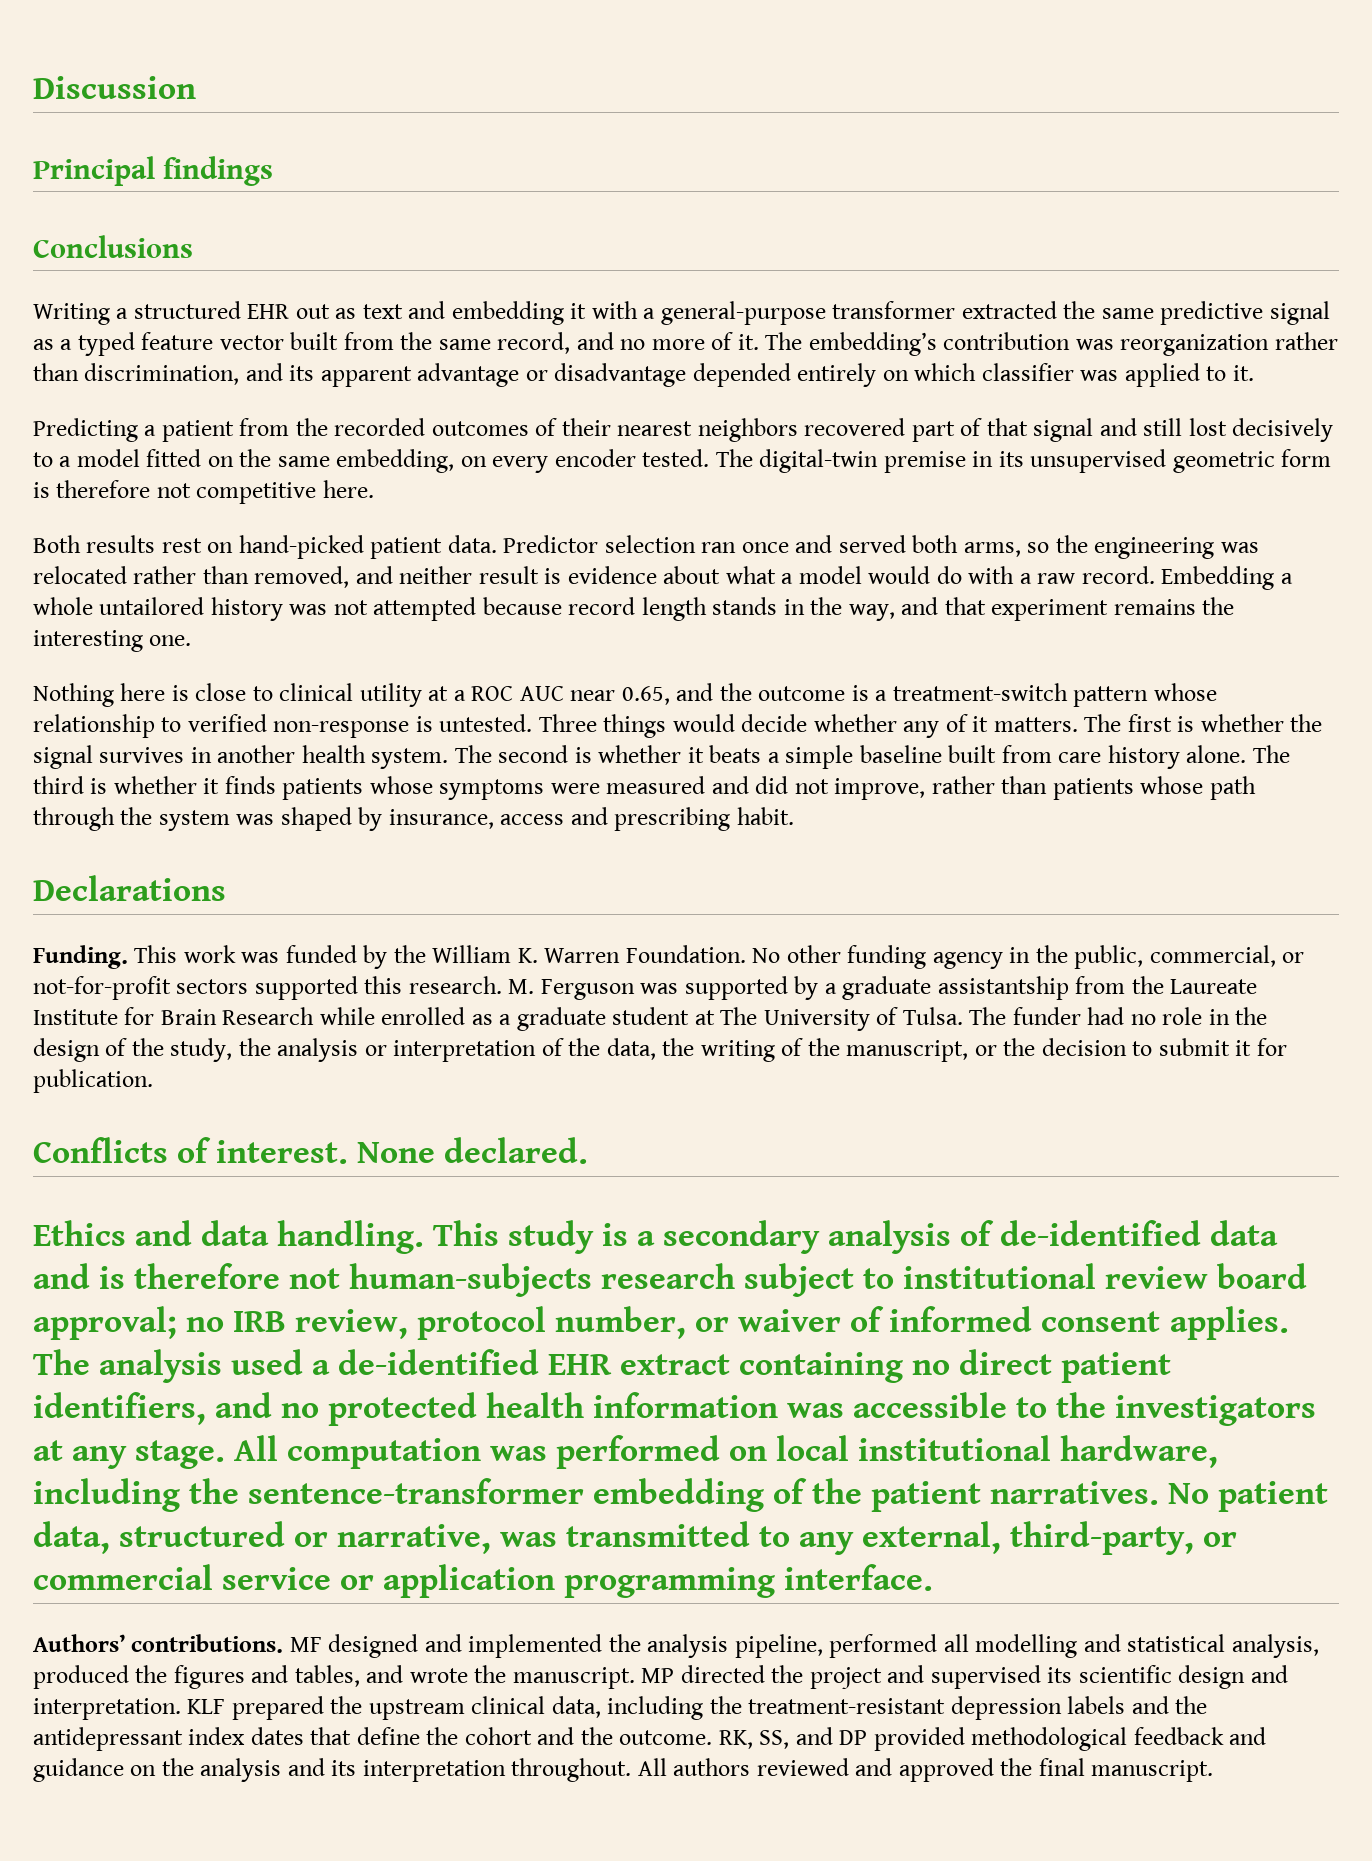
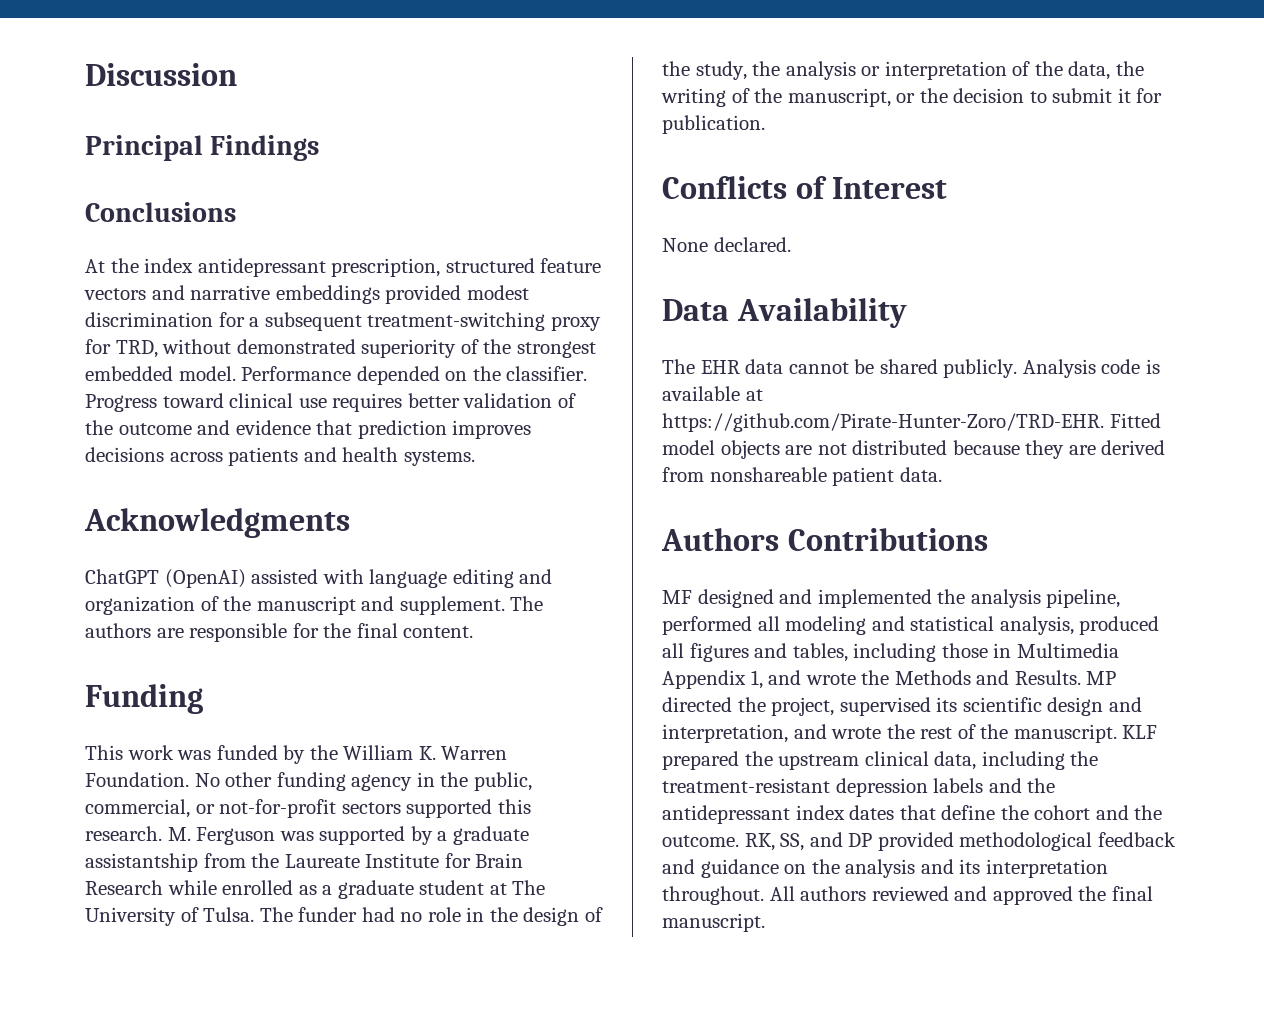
- Principal findings
+ Principal Findings
- Writing a structured EHR out as text and embedding it with a general-purpose transformer extracted the same predictive signal as a typed feature vector built from the same record, and no more of it. The embedding’s contribution was reorganization rather than discrimination, and its apparent advantage or disadvantage depended entirely on which classifier was applied to it.
- Predicting a patient from the recorded outcomes of their nearest neighbors recovered part of that signal and still lost decisively to a model fitted on the same embedding, on every encoder tested. The digital-twin premise in its unsupervised geometric form is therefore not competitive here.
- Both results rest on hand-picked patient data. Predictor selection ran once and served both arms, so the engineering was relocated rather than removed, and neither result is evidence about what a model would do with a raw record. Embedding a whole untailored history was not attempted because record length stands in the way, and that experiment remains the interesting one.
- Nothing here is close to clinical utility at a ROC AUC near 0.65, and the outcome is a treatment-switch pattern whose relationship to verified non-response is untested. Three things would decide whether any of it matters. The first is whether the signal survives in another health system. The second is whether it beats a simple baseline built from care history alone. The third is whether it finds patients whose symptoms were measured and did not improve, rather than patients whose path through the system was shaped by insurance, access and prescribing habit.
- Declarations
- Funding. This work was funded by the William K. Warren Foundation.
+ At the index antidepressant prescription, structured feature vectors and narrative embeddings provided modest discrimination for a subsequent treatment-switching proxy for TRD, without demonstrated superiority of the strongest embedded model. Performance depended on the classifier. Progress toward clinical use requires better validation of the outcome and evidence that prediction improves decisions across patients and health systems.
+ Acknowledgments
+ ChatGPT (OpenAI) assisted with language editing and organization of the manuscript and supplement. The authors are responsible for the final content.
+ Funding
+ This work was funded by the William K. Warren Foundation.
- Conflicts of interest. None declared.
+ Conflicts of Interest
+ None declared.
- Ethics and data handling. This study is a secondary analysis of de-identified data and is therefore not human-subjects research subject to institutional review board approval; no IRB review, protocol number, or waiver of informed consent applies. The analysis used a de-identified EHR extract containing no direct patient identifiers, and no protected health information was accessible to the investigators at any stage. All computation was performed on local institutional hardware, including the sentence-transformer embedding of the patient narratives. No patient data, structured or narrative, was transmitted to any external, third-party, or commercial service or application programming interface.
- Authors’ contributions. MF designed and implemented the analysis pipeline, performed all modelling and statistical analysis, produced the figures and tables, and wrote the manuscript.
+ Data Availability
+ The EHR data cannot be shared publicly. Analysis code is available at https://github.com/Pirate-Hunter-Zoro/TRD-EHR. Fitted model objects are not distributed because they are derived from nonshareable patient data.
+ Authors Contributions
+ MF designed and implemented the analysis pipeline, performed all modeling and statistical analysis, produced all figures and tables, including those in Multimedia Appendix 1, and wrote the Methods and Results.
- MP directed the project and supervised its scientific design and interpretation.
+ MP directed the project, supervised its scientific design and interpretation, and wrote the rest of the manuscript.

